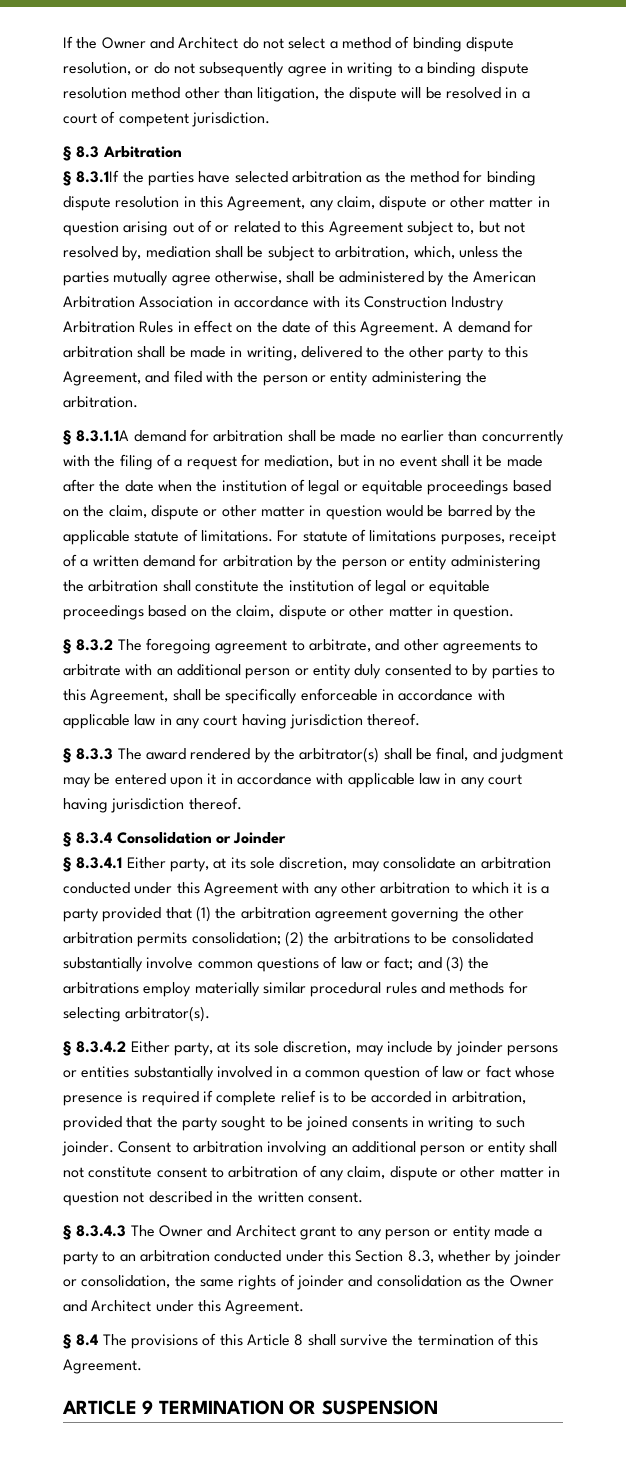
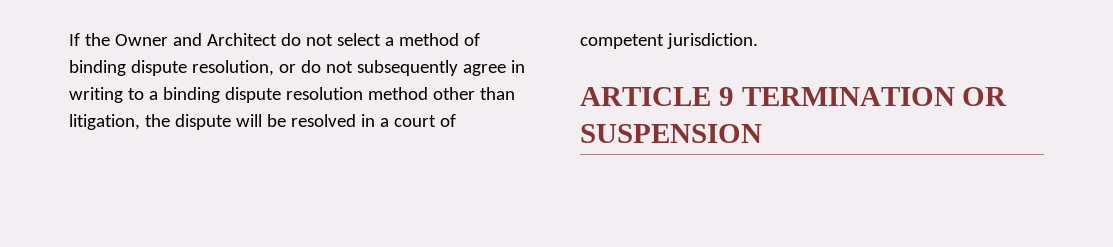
- § 8.3 Arbitration
- § 8.3.1If the parties have selected arbitration as the method for binding dispute resolution in this Agreement, any claim, dispute or other matter in question arising out of or related to this Agreement subject to, but not resolved by, mediation shall be subject to arbitration, which, unless the parties mutually agree otherwise, shall be administered by the American Arbitration Association in accordance with its Construction Industry Arbitration Rules in effect on the date of this Agreement. A demand for arbitration shall be made in writing, delivered to the other party to this Agreement, and filed with the person or entity administering the arbitration.
- § 8.3.1.1A demand for arbitration shall be made no earlier than concurrently with the filing of a request for mediation, but in no event shall it be made after the date when the institution of legal or equitable proceedings based on the claim, dispute or other matter in question would be barred by the applicable statute of limitations. For statute of limitations purposes, receipt of a written demand for arbitration by the person or entity administering the arbitration shall constitute the institution of legal or equitable proceedings based on the claim, dispute or other matter in question.
- § 8.3.2 The foregoing agreement to arbitrate, and other agreements to arbitrate with an additional person or entity duly consented to by parties to this Agreement, shall be specifically enforceable in accordance with applicable law in any court having jurisdiction thereof.
- § 8.3.3 The award rendered by the arbitrator(s) shall be final, and judgment may be entered upon it in accordance with applicable law in any court having jurisdiction thereof.
- § 8.3.4 Consolidation or Joinder
- § 8.3.4.1 Either party, at its sole discretion, may consolidate an arbitration conducted under this Agreement with any other arbitration to which it is a party provided that (1) the arbitration agreement governing the other arbitration permits consolidation; (2) the arbitrations to be consolidated substantially involve common questions of law or fact; and (3) the arbitrations employ materially similar procedural rules and methods for selecting arbitrator(s).
- § 8.3.4.2 Either party, at its sole discretion, may include by joinder persons or entities substantially involved in a common question of law or fact whose presence is required if complete relief is to be accorded in arbitration, provided that the party sought to be joined consents in writing to such joinder. Consent to arbitration involving an additional person or entity shall not constitute consent to arbitration of any claim, dispute or other matter in question not described in the written consent.
- § 8.3.4.3 The Owner and Architect grant to any person or entity made a party to an arbitration conducted under this Section 8.3, whether by joinder or consolidation, the same rights of joinder and consolidation as the Owner and Architect under this Agreement.
- § 8.4 The provisions of this Article 8 shall survive the termination of this Agreement.

